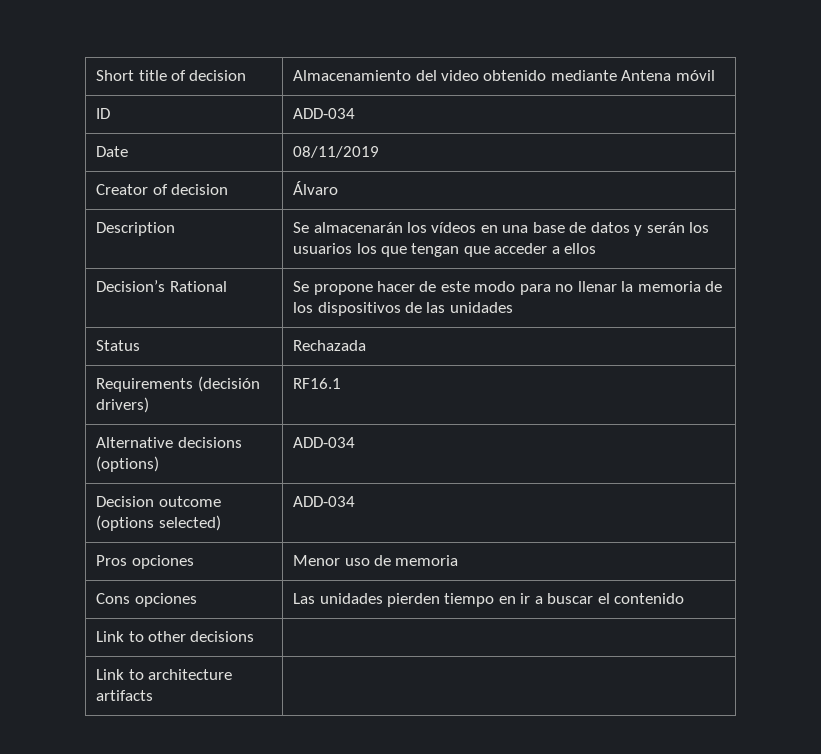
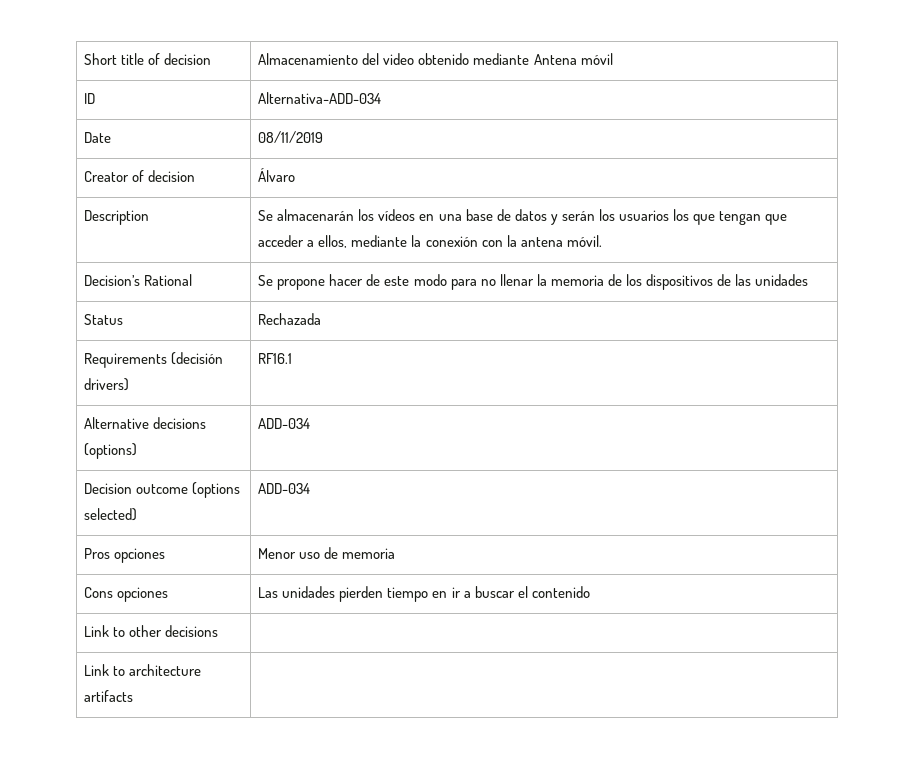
- ID | ADD-034
+ ID | Alternativa-ADD-034
- Description | Se almacenarán los vídeos en una base de datos y serán los usuarios los que tengan que acceder a ellos
+ Description | Se almacenarán los vídeos en una base de datos y serán los usuarios los que tengan que acceder a ellos, mediante la conexión con la antena móvil.

